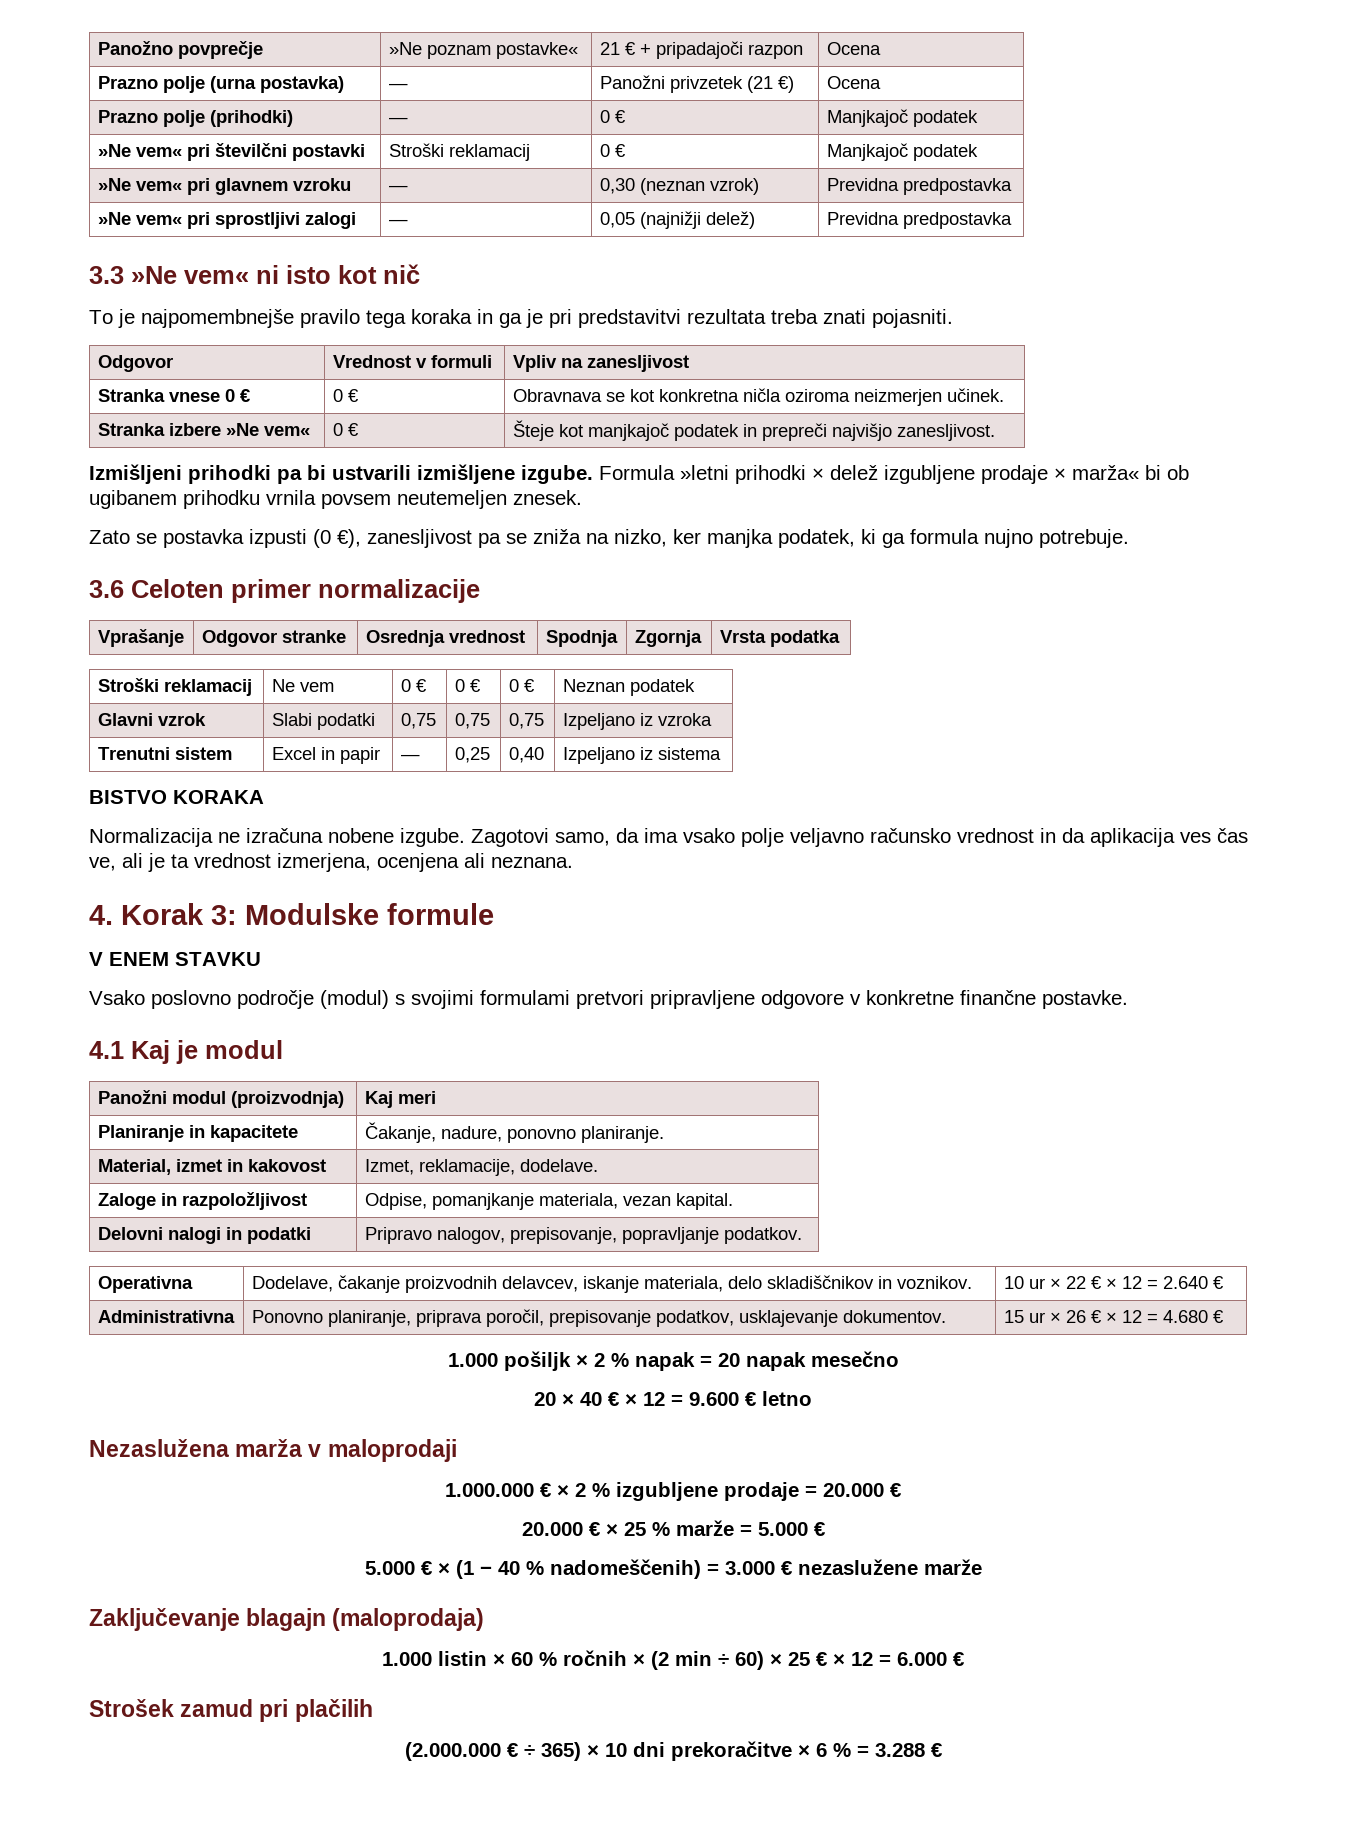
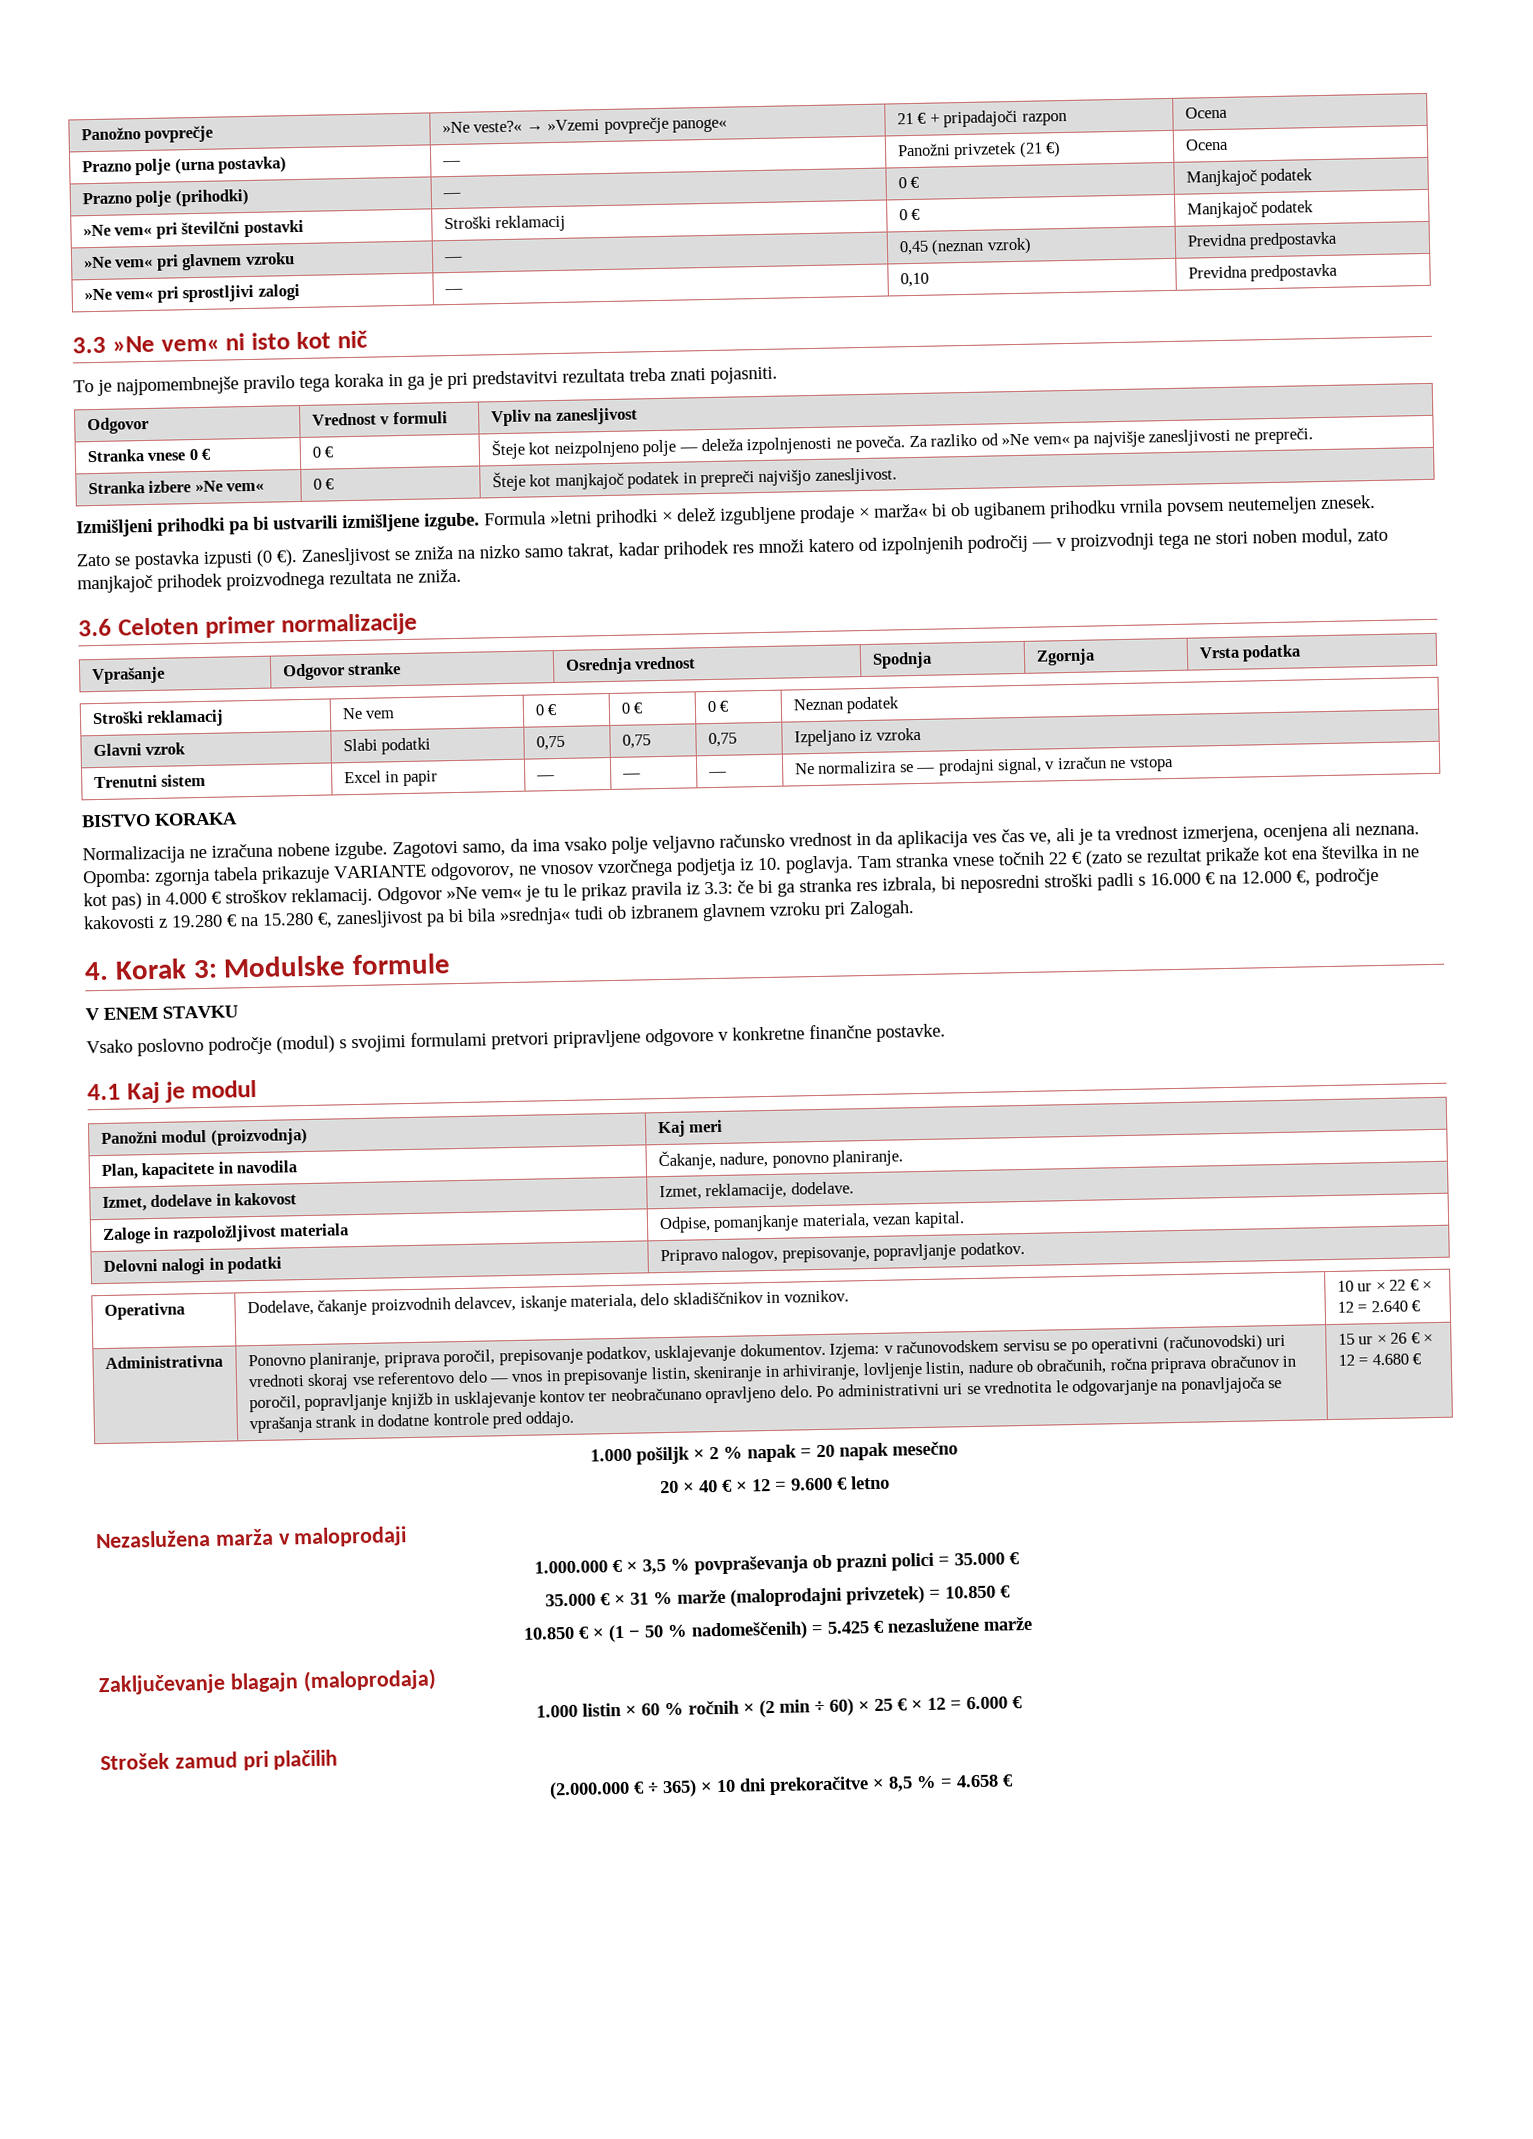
- Panožno povprečje | »Ne poznam postavke« | 21 € + pripadajoči razpon | Ocena
+ Panožno povprečje | »Ne veste?« → »Vzemi povprečje panoge« | 21 € + pripadajoči razpon | Ocena
- »Ne vem« pri glavnem vzroku | — | 0,30 (neznan vzrok) | Previdna predpostavka
+ »Ne vem« pri glavnem vzroku | — | 0,45 (neznan vzrok) | Previdna predpostavka
- »Ne vem« pri sprostljivi zalogi | — | 0,05 (najnižji delež) | Previdna predpostavka
+ »Ne vem« pri sprostljivi zalogi | — | 0,10 | Previdna predpostavka
- Stranka vnese 0 € | 0 € | Obravnava se kot konkretna ničla oziroma neizmerjen učinek.
+ Stranka vnese 0 € | 0 € | Šteje kot neizpolnjeno polje — deleža izpolnjenosti ne poveča. Za razliko od »Ne vem« pa najvišje zanesljivosti ne prepreči.
- Zato se postavka izpusti (0 €), zanesljivost pa se zniža na nizko, ker manjka podatek, ki ga formula nujno potrebuje.
+ Zato se postavka izpusti (0 €). Zanesljivost se zniža na nizko samo takrat, kadar prihodek res množi katero od izpolnjenih področij — v proizvodnji tega ne stori noben modul, zato manjkajoč prihodek proizvodnega rezultata ne zniža.
- Trenutni sistem | Excel in papir | — | 0,25 | 0,40 | Izpeljano iz sistema
+ Trenutni sistem | Excel in papir | — | — | — | Ne normalizira se — prodajni signal, v izračun ne vstopa
+ Opomba: zgornja tabela prikazuje VARIANTE odgovorov, ne vnosov vzorčnega podjetja iz 10. poglavja. Tam stranka vnese točnih 22 € (zato se rezultat prikaže kot ena številka in ne kot pas) in 4.000 € stroškov reklamacij. Odgovor »Ne vem« je tu le prikaz pravila iz 3.3: če bi ga stranka res izbrala, bi neposredni stroški padli s 16.000 € na 12.000 €, področje kakovosti z 19.280 € na 15.280 €, zanesljivost pa bi bila »srednja« tudi ob izbranem glavnem vzroku pri Zalogah.
- Planiranje in kapacitete | Čakanje, nadure, ponovno planiranje.
+ Plan, kapacitete in navodila | Čakanje, nadure, ponovno planiranje.
- Material, izmet in kakovost | Izmet, reklamacije, dodelave.
+ Izmet, dodelave in kakovost | Izmet, reklamacije, dodelave.
- Zaloge in razpoložljivost | Odpise, pomanjkanje materiala, vezan kapital.
+ Zaloge in razpoložljivost materiala | Odpise, pomanjkanje materiala, vezan kapital.
+ Izjema: v računovodskem servisu se po operativni (računovodski) uri vrednoti skoraj vse referentovo delo — vnos in prepisovanje listin, skeniranje in arhiviranje, lovljenje listin, nadure ob obračunih, ročna priprava obračunov in poročil, popravljanje knjižb in usklajevanje kontov ter neobračunano opravljeno delo. Po administrativni uri se vrednotita le odgovarjanje na ponavljajoča se vprašanja strank in dodatne kontrole pred oddajo.
- 1.000.000 € × 2 % izgubljene prodaje = 20.000 €
- 20.000 € × 25 % marže = 5.000 €
- 5.000 € × (1 − 40 % nadomeščenih) = 3.000 € nezaslužene marže
+ 1.000.000 € × 3,5 % povpraševanja ob prazni polici = 35.000 €
+ 35.000 € × 31 % marže (maloprodajni privzetek) = 10.850 €
+ 10.850 € × (1 − 50 % nadomeščenih) = 5.425 € nezaslužene marže
- (2.000.000 € ÷ 365) × 10 dni prekoračitve × 6 % = 3.288 €
+ (2.000.000 € ÷ 365) × 10 dni prekoračitve × 8,5 % = 4.658 €

